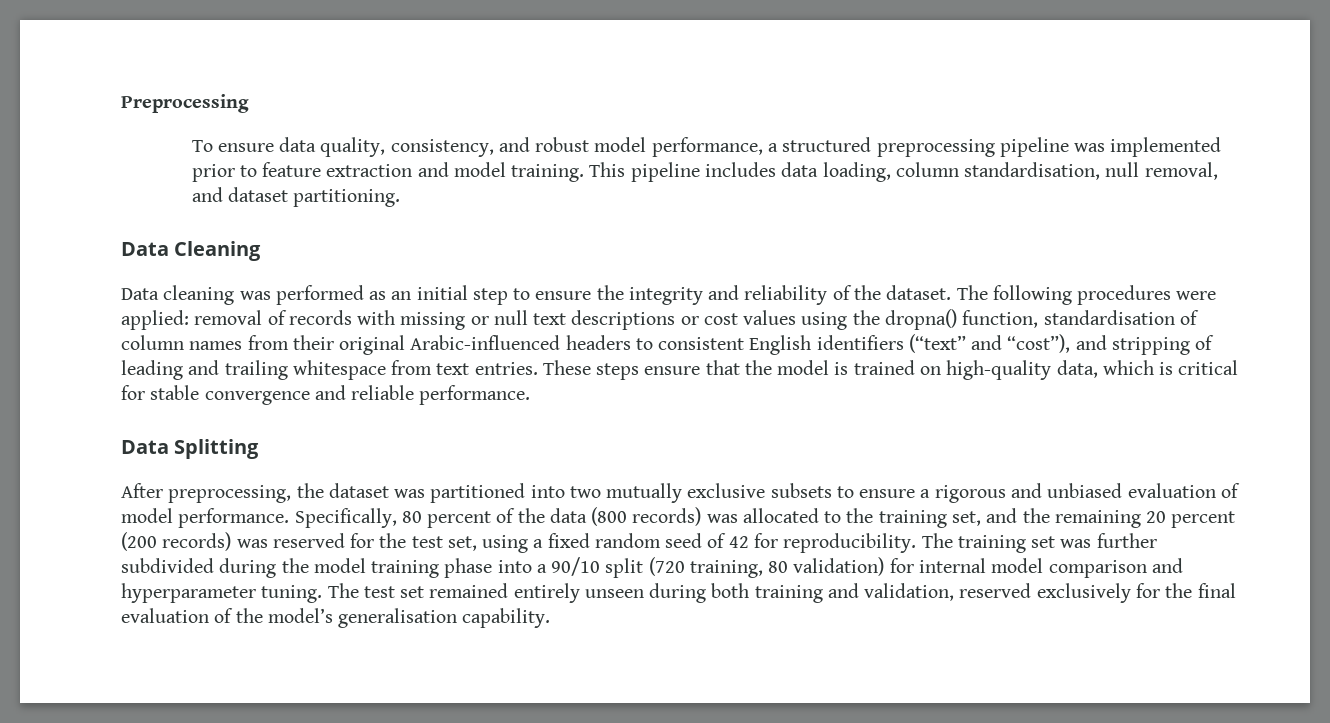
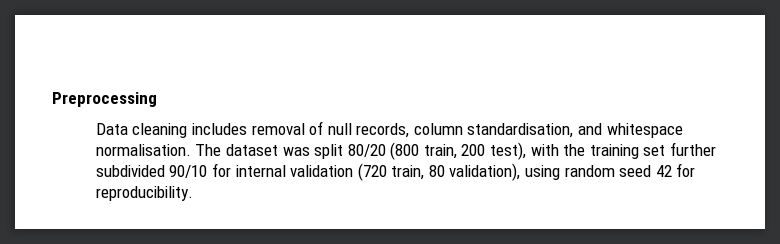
- To ensure data quality, consistency, and robust model performance, a structured preprocessing pipeline was implemented prior to feature extraction and model training. This pipeline includes data loading, column standardisation, null removal, and dataset partitioning.
- Data Cleaning
- Data cleaning was performed as an initial step to ensure the integrity and reliability of the dataset. The following procedures were applied: removal of records with missing or null text descriptions or cost values using the dropna() function, standardisation of column names from their original Arabic-influenced headers to consistent English identifiers (“text” and “cost”), and stripping of leading and trailing whitespace from text entries. These steps ensure that the model is trained on high-quality data, which is critical for stable convergence and reliable performance.
- Data Splitting
- After preprocessing, the dataset was partitioned into two mutually exclusive subsets to ensure a rigorous and unbiased evaluation of model performance. Specifically, 80 percent of the data (800 records) was allocated to the training set, and the remaining 20 percent (200 records) was reserved for the test set, using a fixed random seed of 42 for reproducibility. The training set was further subdivided during the model training phase into a 90/10 split (720 training, 80 validation) for internal model comparison and hyperparameter tuning. The test set remained entirely unseen during both training and validation, reserved exclusively for the final evaluation of the model’s generalisation capability.
+ Data cleaning includes removal of null records, column standardisation, and whitespace normalisation. The dataset was split 80/20 (800 train, 200 test), with the training set further subdivided 90/10 for internal validation (720 train, 80 validation), using random seed 42 for reproducibility.

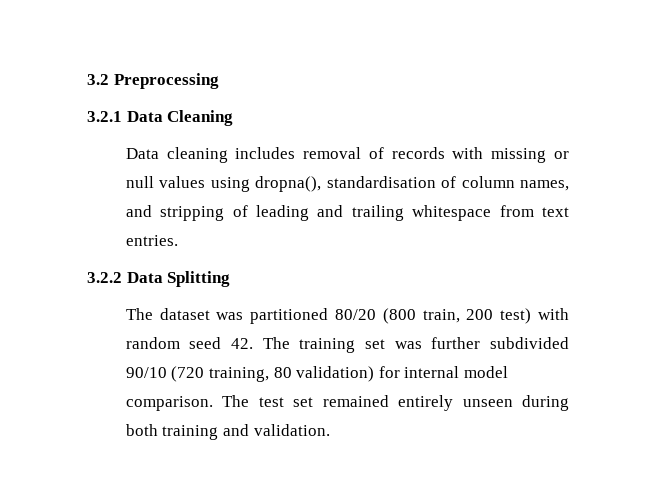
- Preprocessing
+ 3.2 Preprocessing
+ 3.2.1 Data Cleaning
- Data cleaning includes removal of null records, column standardisation, and whitespace normalisation. The dataset was split 80/20 (800 train, 200 test), with the training set further subdivided 90/10 for internal validation (720 train, 80 validation), using random seed 42 for reproducibility.
+ Data cleaning includes removal of records with missing or null values using dropna(), standardisation of column names, and stripping of leading and trailing whitespace from text entries.
+ 3.2.2 Data Splitting
+ The dataset was partitioned 80/20 (800 train, 200 test) with random seed 42. The training set was further subdivided 90/10 (720 training, 80 validation) for internal model comparison. The test set remained entirely unseen during both training and validation.

